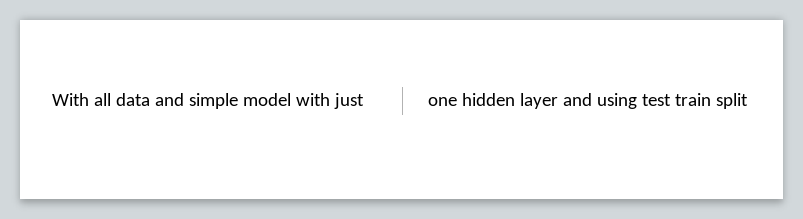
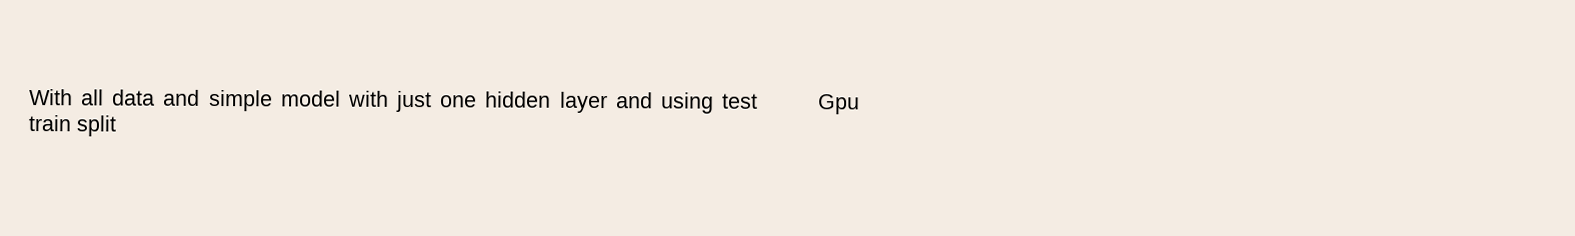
+ Gpu

